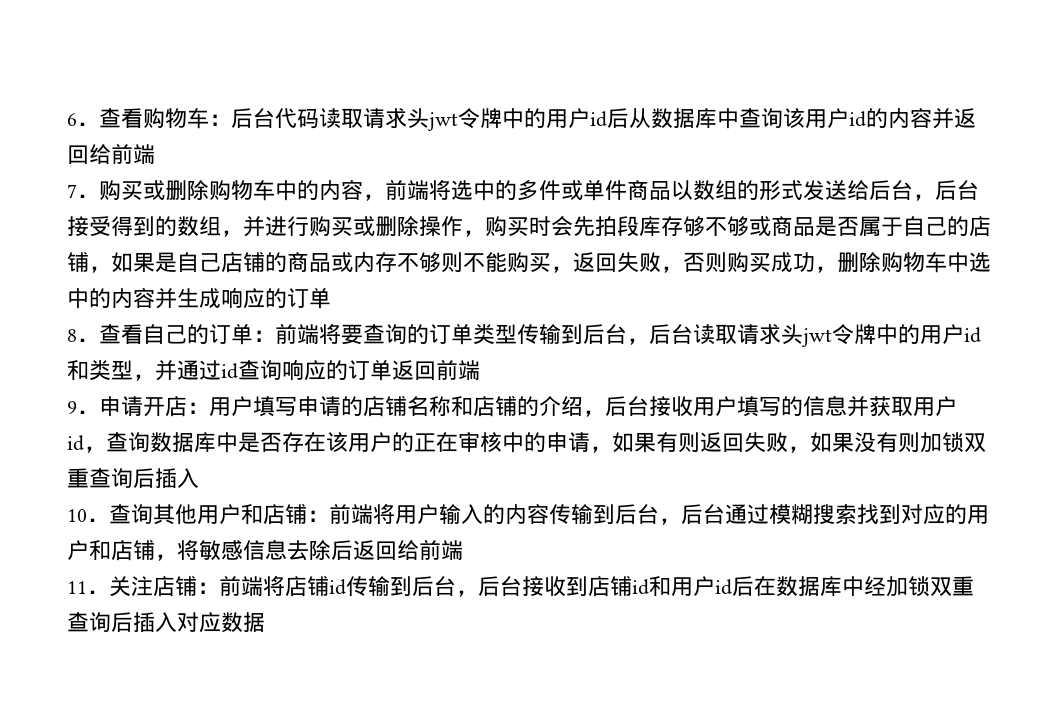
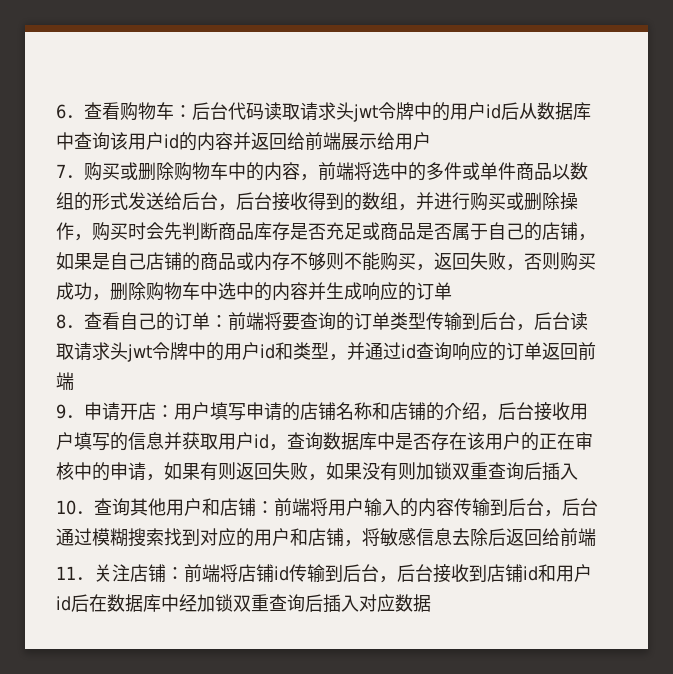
- 6．查看购物车：后台代码读取请求头jwt令牌中的用户id后从数据库中查询该用户id的内容并返回给前端
+ 6．查看购物车：后台代码读取请求头jwt令牌中的用户id后从数据库中查询该用户id的内容并返回给前端展示给用户
- 7．购买或删除购物车中的内容，前端将选中的多件或单件商品以数组的形式发送给后台，后台接受得到的数组，并进行购买或删除操作，购买时会先拍段库存够不够或商品是否属于自己的店铺，如果是自己店铺的商品或内存不够则不能购买，返回失败，否则购买成功，删除购物车中选中的内容并生成响应的订单
+ 7．购买或删除购物车中的内容，前端将选中的多件或单件商品以数组的形式发送给后台，后台接收得到的数组，并进行购买或删除操作，购买时会先判断商品库存是否充足或商品是否属于自己的店铺，如果是自己店铺的商品或内存不够则不能购买，返回失败，否则购买成功，删除购物车中选中的内容并生成响应的订单

